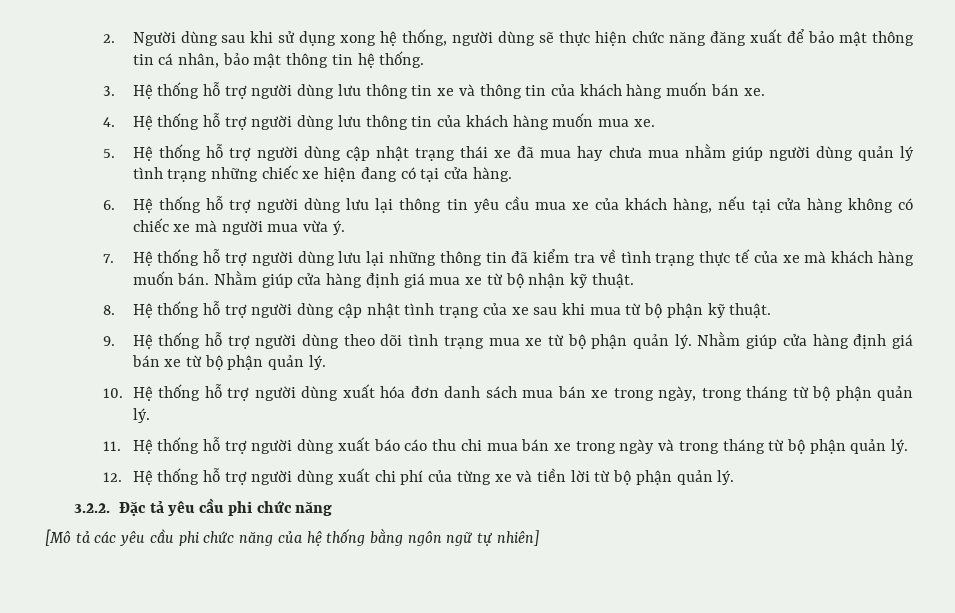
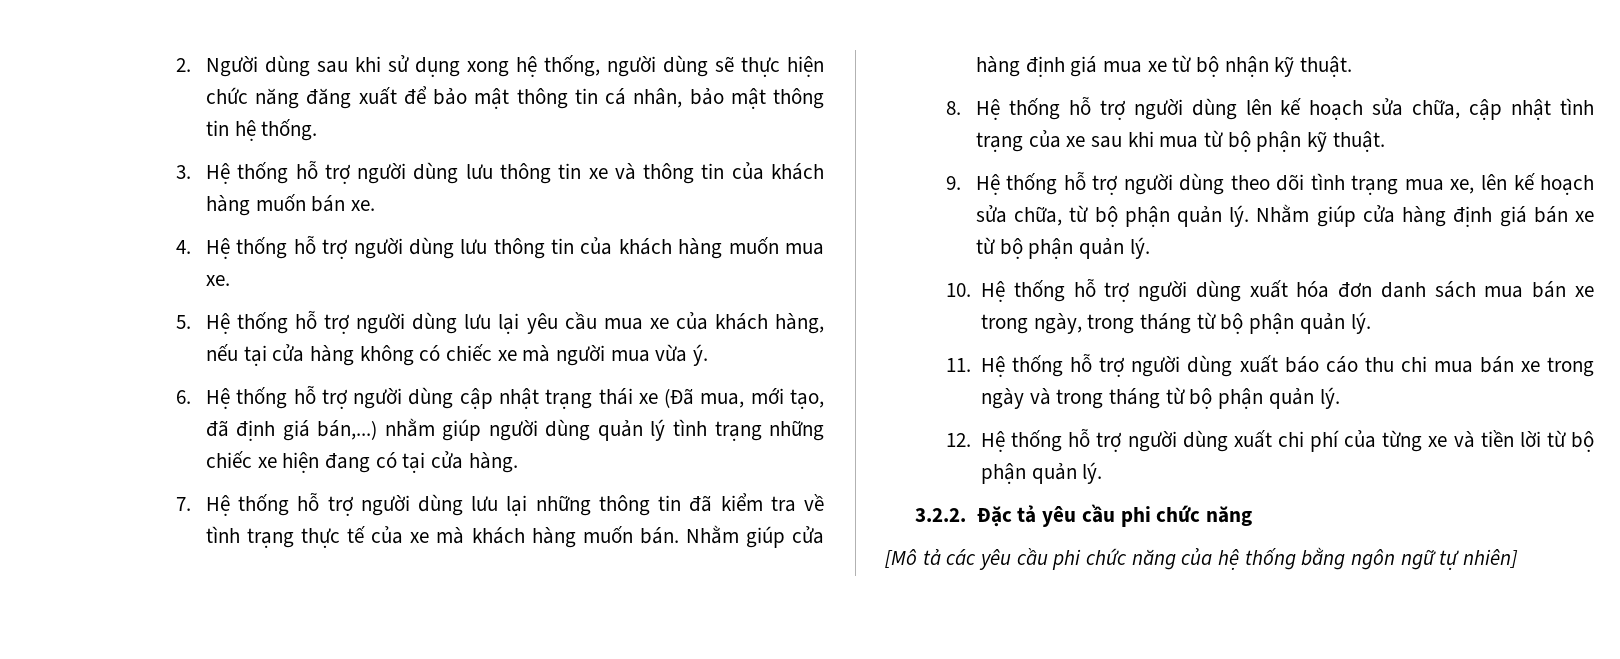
- 5. Hệ thống hỗ trợ người dùng cập nhật trạng thái xe đã mua hay chưa mua nhằm giúp người dùng quản lý tình trạng những chiếc xe hiện đang có tại cửa hàng.
- 6. Hệ thống hỗ trợ người dùng lưu lại thông tin yêu cầu mua xe của khách hàng, nếu tại cửa hàng không có chiếc xe mà người mua vừa ý.
+ 5. Hệ thống hỗ trợ người dùng lưu lại yêu cầu mua xe của khách hàng, nếu tại cửa hàng không có chiếc xe mà người mua vừa ý.
+ 6. Hệ thống hỗ trợ người dùng cập nhật trạng thái xe (Đã mua, mới tạo, đã định giá bán,...) nhằm giúp người dùng quản lý tình trạng những chiếc xe hiện đang có tại cửa hàng.
- 8. Hệ thống hỗ trợ người dùng cập nhật tình trạng của xe sau khi mua từ bộ phận kỹ thuật.
+ 8. Hệ thống hỗ trợ người dùng lên kế hoạch sửa chữa, cập nhật tình trạng của xe sau khi mua từ bộ phận kỹ thuật.
- 9. Hệ thống hỗ trợ người dùng theo dõi tình trạng mua xe từ bộ phận quản lý.
+ 9. Hệ thống hỗ trợ người dùng theo dõi tình trạng mua xe, lên kế hoạch sửa chữa, từ bộ phận quản lý.

